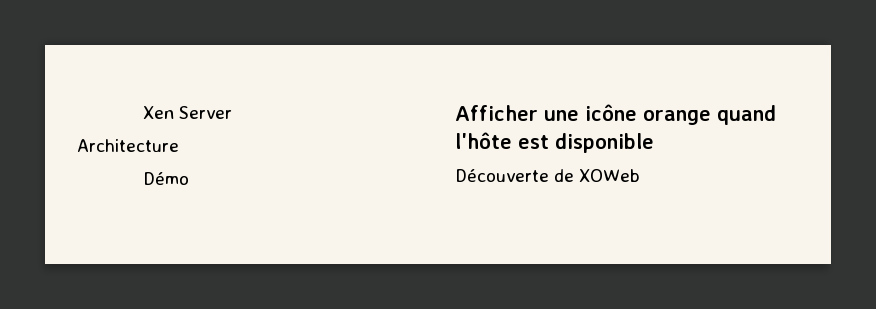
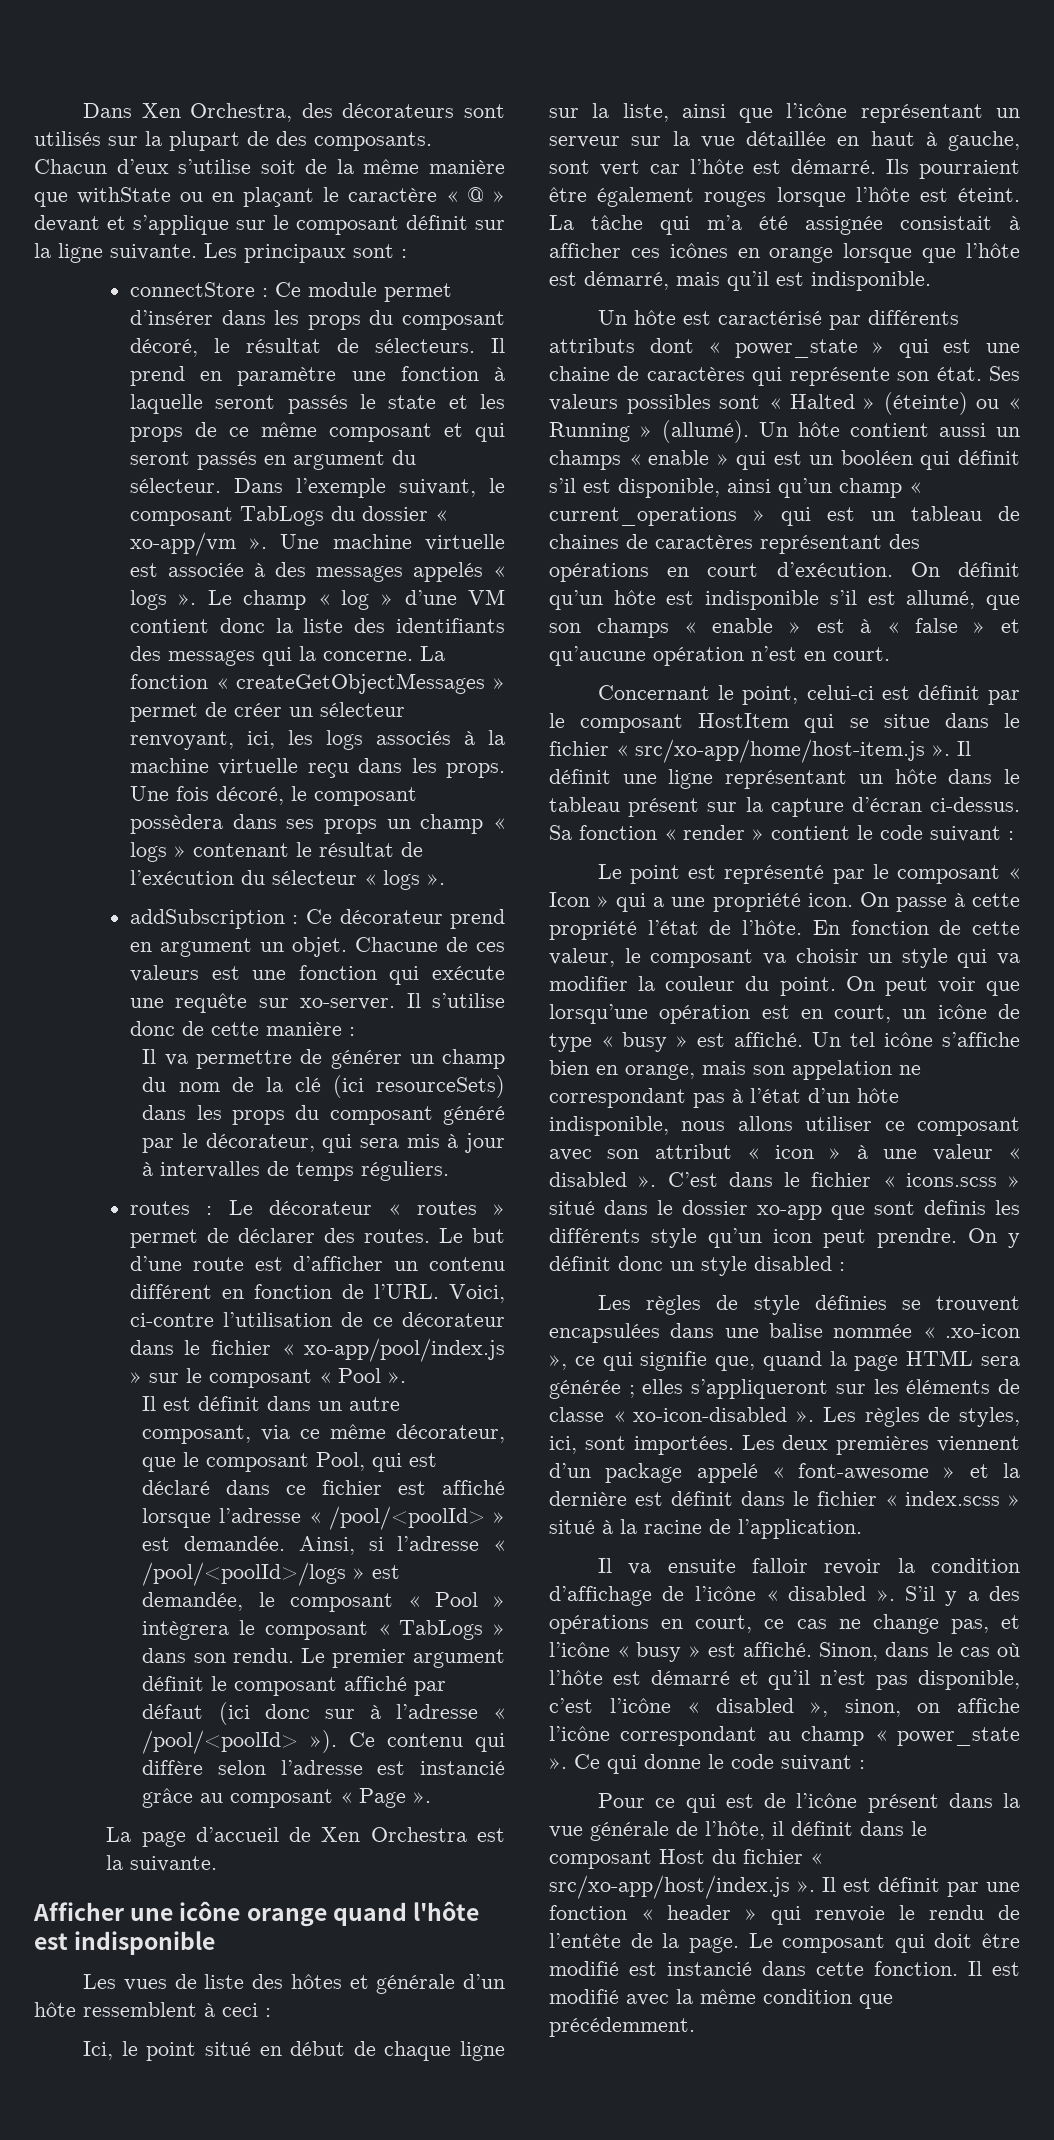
- Xen Server
- Architecture
- Démo
+ Dans Xen Orchestra, des décorateurs sont utilisés sur la plupart de des composants. Chacun d’eux s’utilise soit de la même manière que withState ou en plaçant le caractère « @ » devant et s’applique sur le composant définit sur la ligne suivante. Les principaux sont :
+ connectStore : Ce module permet d’insérer dans les props du composant décoré, le résultat de sélecteurs. Il prend en paramètre une fonction à laquelle seront passés le state et les props de ce même composant et qui seront passés en argument du sélecteur. Dans l’exemple suivant, le composant TabLogs du dossier « xo-app/vm ». Une machine virtuelle est associée à des messages appelés « logs ». Le champ « log » d’une VM contient donc la liste des identifiants des messages qui la concerne. La fonction « createGetObjectMessages » permet de créer un sélecteur renvoyant, ici, les logs associés à la machine virtuelle reçu dans les props. Une fois décoré, le composant possèdera dans ses props un champ « logs » contenant le résultat de l’exécution du sélecteur « logs ».
+ addSubscription : Ce décorateur prend en argument un objet. Chacune de ces valeurs est une fonction qui exécute une requête sur xo-server. Il s’utilise donc de cette manière :
+ Il va permettre de générer un champ du nom de la clé (ici resourceSets) dans les props du composant généré par le décorateur, qui sera mis à jour à intervalles de temps réguliers.
+ routes : Le décorateur « routes » permet de déclarer des routes. Le but d’une route est d’afficher un contenu différent en fonction de l’URL. Voici, ci-contre l’utilisation de ce décorateur dans le fichier « xo-app/pool/index.js » sur le composant « Pool ».
+ Il est définit dans un autre composant, via ce même décorateur, que le composant Pool, qui est déclaré dans ce fichier est affiché lorsque l’adresse « /pool/<poolId> » est demandée. Ainsi, si l’adresse « /pool/<poolId>/logs » est demandée, le composant « Pool » intègrera le composant « TabLogs » dans son rendu. Le premier argument définit le composant affiché par défaut (ici donc sur à l’adresse « /pool/<poolId> »). Ce contenu qui diffère selon l’adresse est instancié grâce au composant « Page ».
+ La page d’accueil de Xen Orchestra est la suivante.
- Afficher une icône orange quand l'hôte est disponible
- Découverte de XOWeb
+ Afficher une icône orange quand l'hôte est indisponible
+ Les vues de liste des hôtes et générale d’un hôte ressemblent à ceci :
+ Ici, le point situé en début de chaque ligne sur la liste, ainsi que l’icône représentant un serveur sur la vue détaillée en haut à gauche, sont vert car l’hôte est démarré. Ils pourraient être également rouges lorsque l’hôte est éteint. La tâche qui m’a été assignée consistait à afficher ces icônes en orange lorsque que l’hôte est démarré, mais qu’il est indisponible.
+ Un hôte est caractérisé par différents attributs dont « power_state » qui est une chaine de caractères qui représente son état. Ses valeurs possibles sont « Halted » (éteinte) ou « Running » (allumé). Un hôte contient aussi un champs « enable » qui est un booléen qui définit s’il est disponible, ainsi qu’un champ « current_operations » qui est un tableau de chaines de caractères représentant des opérations en court d’exécution. On définit qu’un hôte est indisponible s’il est allumé, que son champs « enable » est à « false » et qu’aucune opération n’est en court.
+ Concernant le point, celui-ci est définit par le composant HostItem qui se situe dans le fichier « src/xo-app/home/host-item.js ». Il définit une ligne représentant un hôte dans le tableau présent sur la capture d’écran ci-dessus. Sa fonction « render » contient le code suivant :
+ Le point est représenté par le composant « Icon » qui a une propriété icon. On passe à cette propriété l’état de l’hôte. En fonction de cette valeur, le composant va choisir un style qui va modifier la couleur du point. On peut voir que lorsqu’une opération est en court, un icône de type « busy » est affiché. Un tel icône s’affiche bien en orange, mais son appelation ne correspondant pas à l’état d’un hôte indisponible, nous allons utiliser ce composant avec son attribut « icon » à une valeur « disabled ». C’est dans le fichier « icons.scss » situé dans le dossier xo-app que sont definis les différents style qu’un icon peut prendre. On y définit donc un style disabled :
+ Les règles de style définies se trouvent encapsulées dans une balise nommée « .xo-icon », ce qui signifie que, quand la page HTML sera générée ; elles s’appliqueront sur les éléments de classe « xo-icon-disabled ». Les règles de styles, ici, sont importées. Les deux premières viennent d’un package appelé « font-awesome » et la dernière est définit dans le fichier « index.scss » situé à la racine de l’application.
+ Il va ensuite falloir revoir la condition d’affichage de l’icône « disabled ». S’il y a des opérations en court, ce cas ne change pas, et l’icône « busy » est affiché. Sinon, dans le cas où l’hôte est démarré et qu’il n’est pas disponible, c’est l’icône « disabled », sinon, on affiche l’icône correspondant au champ « power_state ». Ce qui donne le code suivant :
+ Pour ce qui est de l’icône présent dans la vue générale de l’hôte, il définit dans le composant Host du fichier « src/xo-app/host/index.js ». Il est définit par une fonction « header » qui renvoie le rendu de l’entête de la page. Le composant qui doit être modifié est instancié dans cette fonction. Il est modifié avec la même condition que précédemment.

